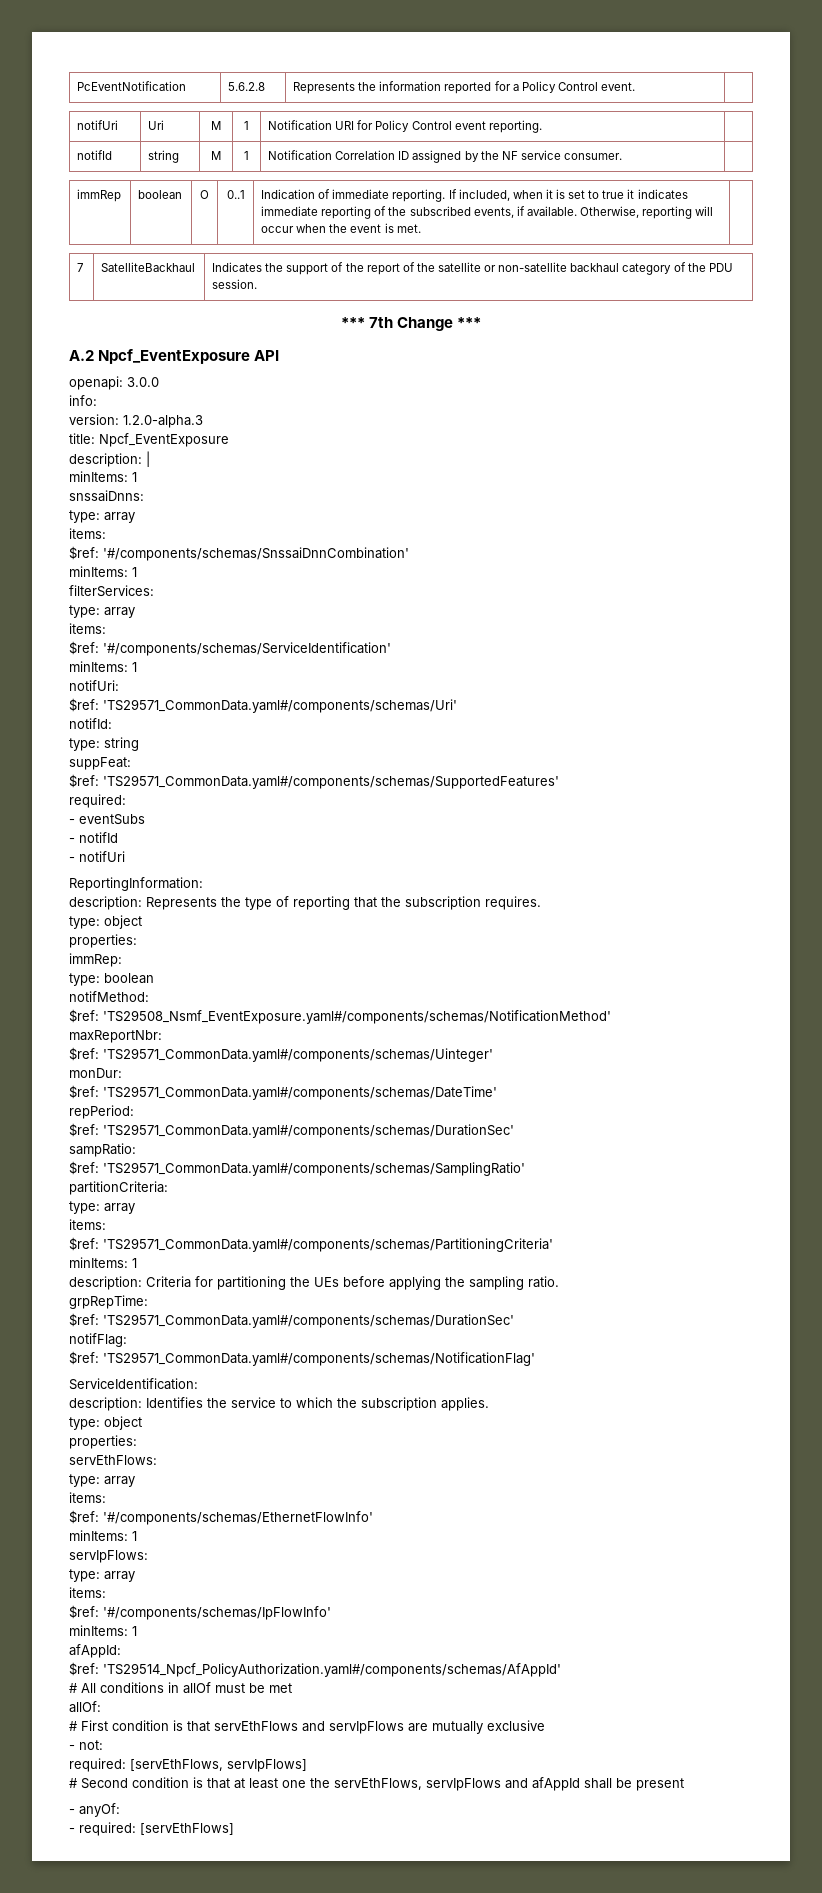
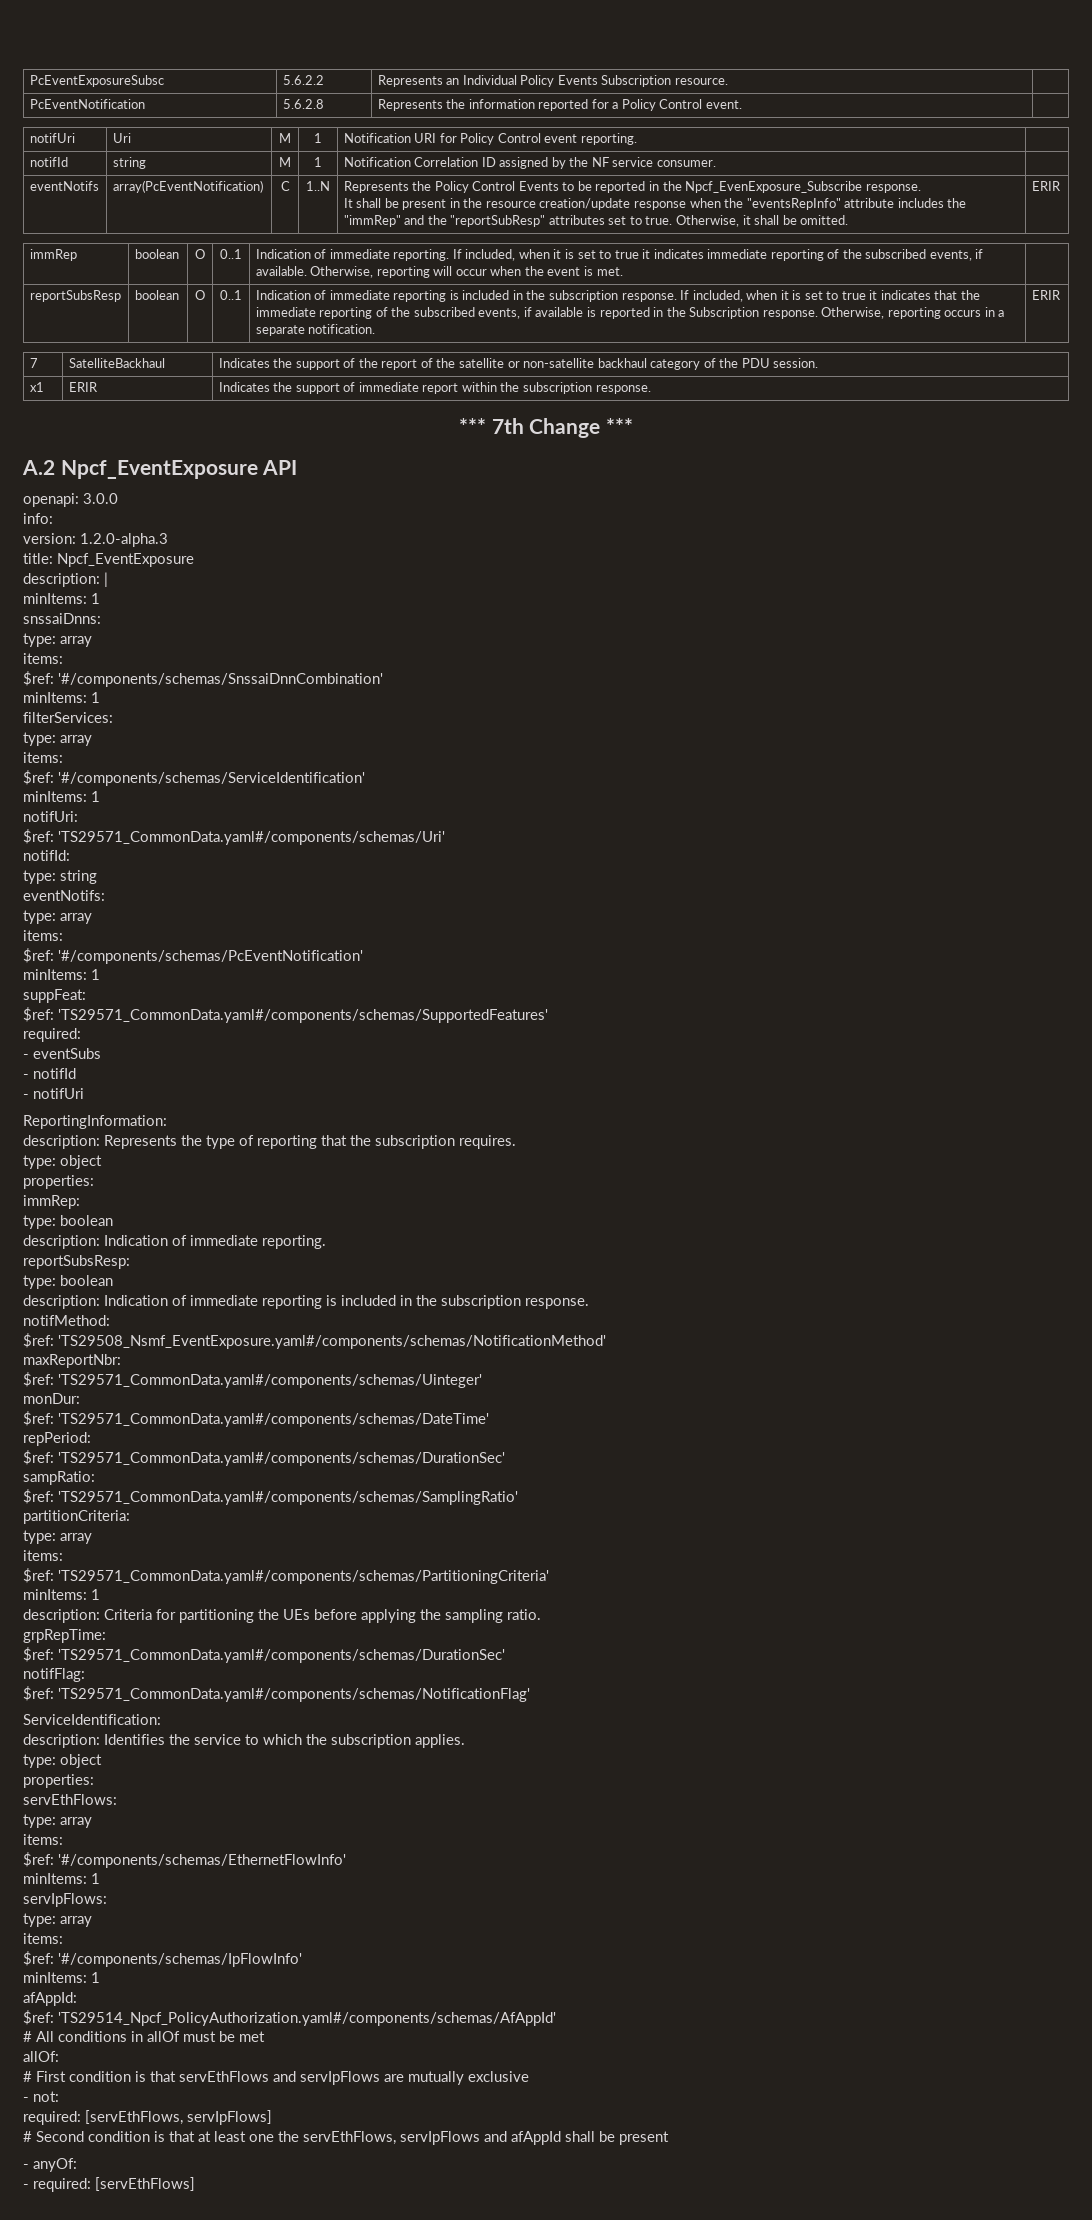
+ PcEventExposureSubsc | 5.6.2.2 | Represents an Individual Policy Events Subscription resource. |
+ eventNotifs | array(PcEventNotification) | C | 1..N | Represents the Policy Control Events to be reported in the Npcf_EvenExposure_Subscribe response.
+ It shall be present in the resource creation/update response when the "eventsRepInfo" attribute includes the "immRep" and the "reportSubResp" attributes set to true. Otherwise, it shall be omitted. | ERIR
+ reportSubsResp | boolean | O | 0..1 | Indication of immediate reporting is included in the subscription response. If included, when it is set to true it indicates that the immediate reporting of the subscribed events, if available is reported in the Subscription response. Otherwise, reporting occurs in a separate notification. | ERIR
+ x1 | ERIR | Indicates the support of immediate report within the subscription response.
+ eventNotifs:
+ type: array
+ items:
+ $ref: '#/components/schemas/PcEventNotification'
+ minItems: 1
+ description: Indication of immediate reporting.
+ reportSubsResp:
+ type: boolean
+ description: Indication of immediate reporting is included in the subscription response.

